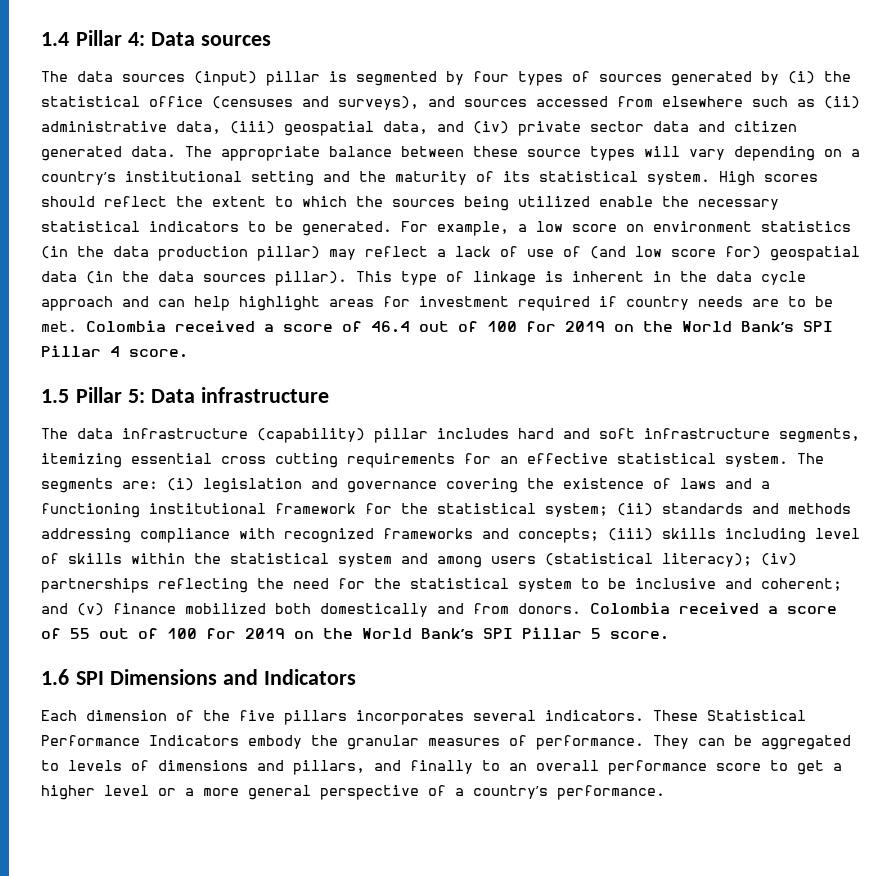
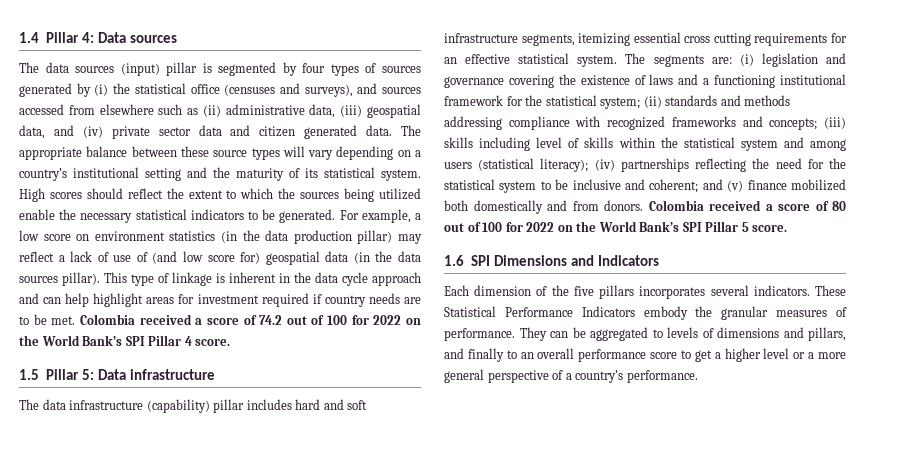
- Colombia received a score of 46.4 out of 100 for 2019 on the World Bank’s SPI Pillar 4 score.
+ Colombia received a score of 74.2 out of 100 for 2022 on the World Bank’s SPI Pillar 4 score.
- Colombia received a score of 55 out of 100 for 2019 on the World Bank’s SPI Pillar 5 score.
+ Colombia received a score of 80 out of 100 for 2022 on the World Bank’s SPI Pillar 5 score.

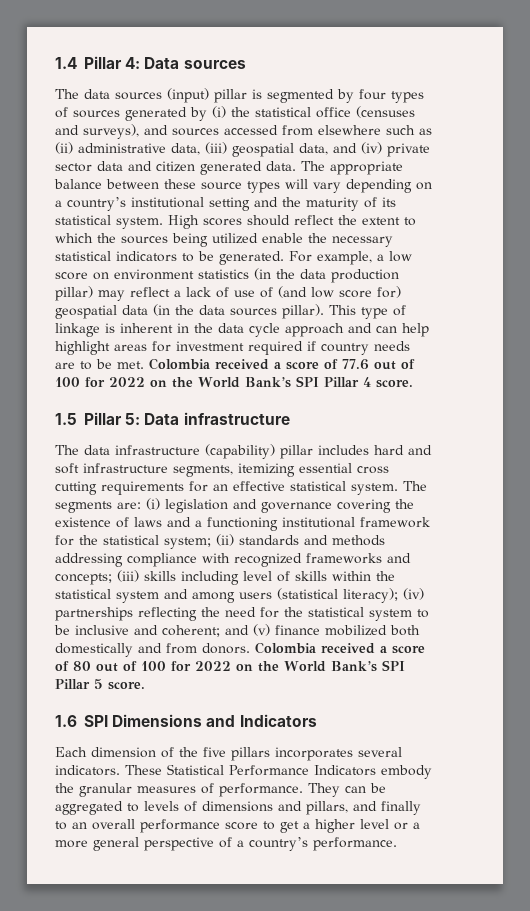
- Colombia received a score of 74.2 out of 100 for 2022 on the World Bank’s SPI Pillar 4 score.
+ Colombia received a score of 77.6 out of 100 for 2022 on the World Bank’s SPI Pillar 4 score.

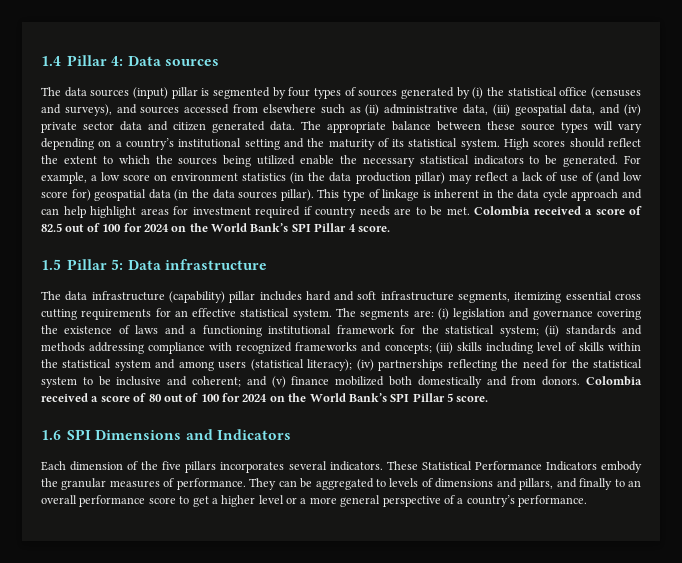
- Colombia received a score of 77.6 out of 100 for 2022 on the World Bank’s SPI Pillar 4 score.
+ Colombia received a score of 82.5 out of 100 for 2024 on the World Bank’s SPI Pillar 4 score.
- Colombia received a score of 80 out of 100 for 2022 on the World Bank’s SPI Pillar 5 score.
+ Colombia received a score of 80 out of 100 for 2024 on the World Bank’s SPI Pillar 5 score.

